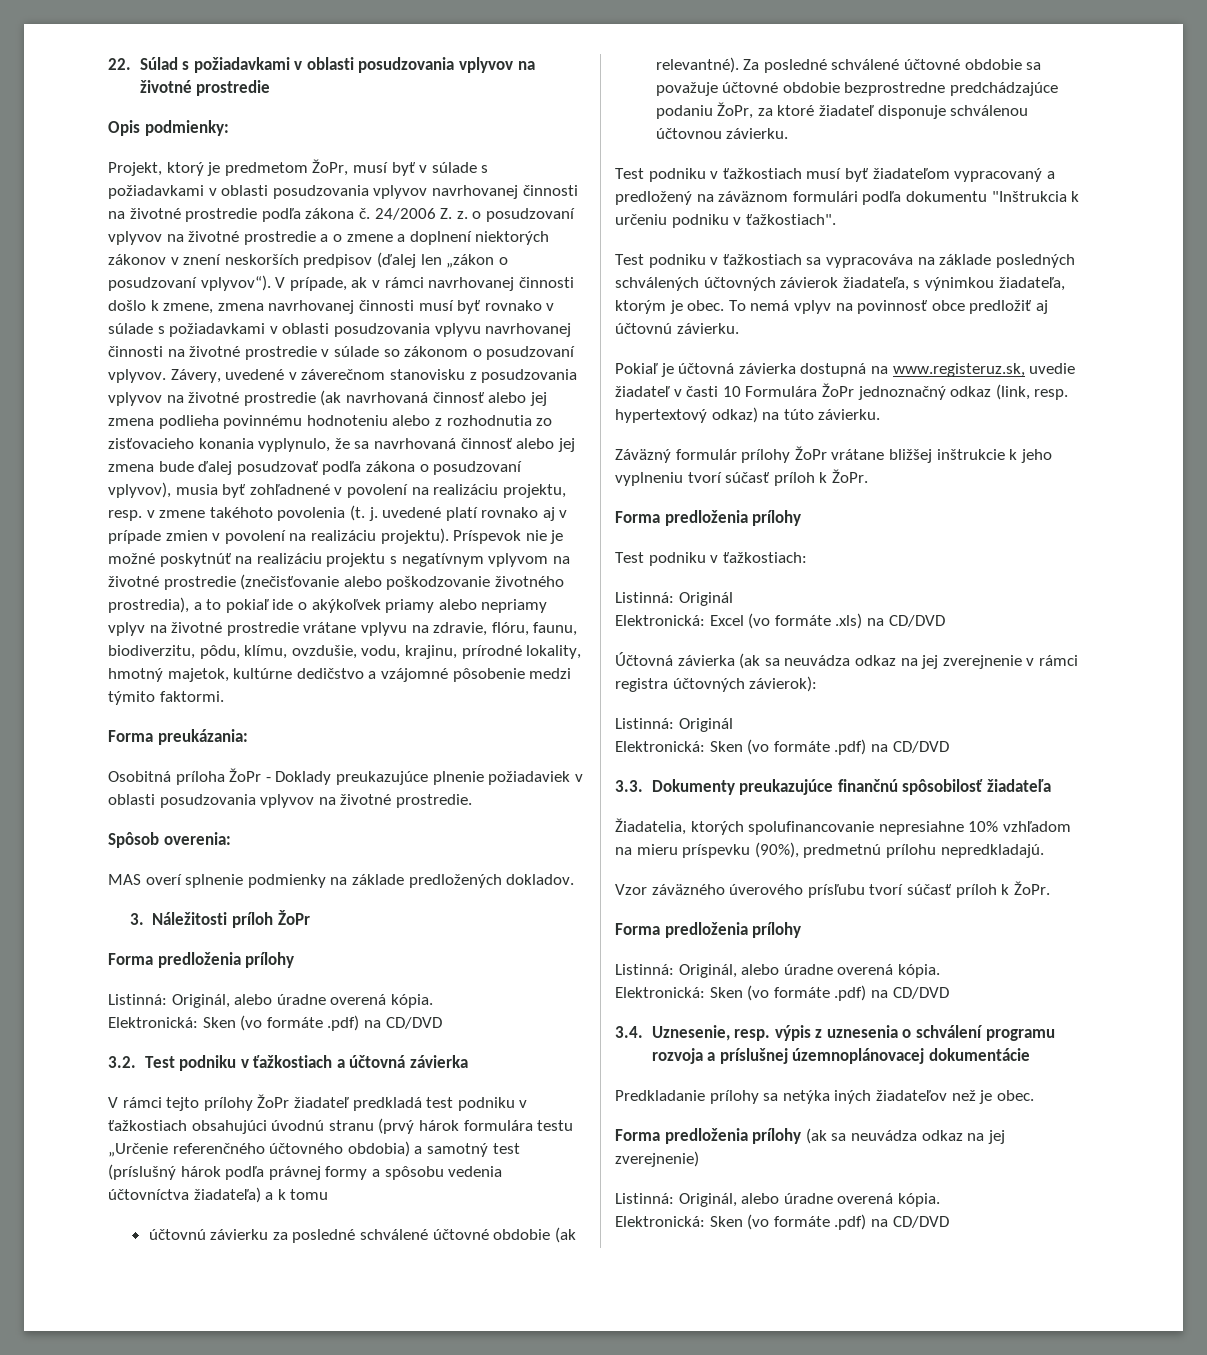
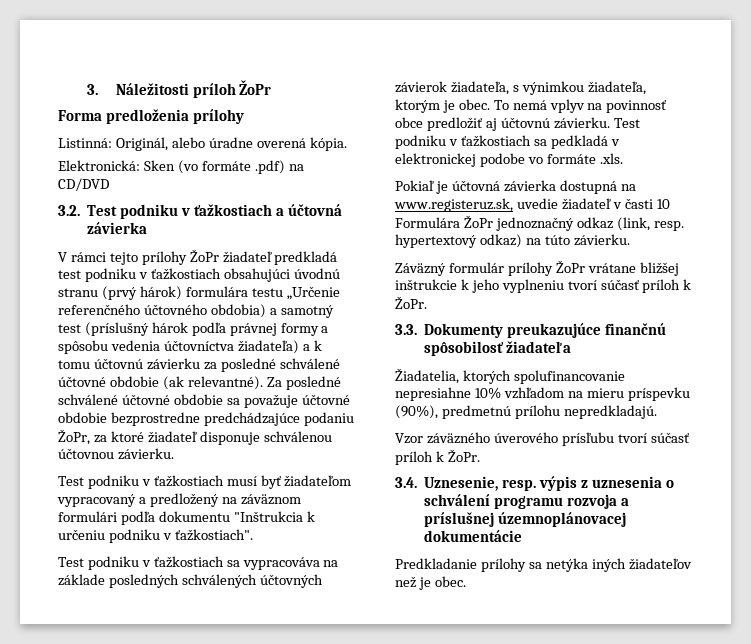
- 22. Súlad s požiadavkami v oblasti posudzovania vplyvov na životné prostredie
- Opis podmienky:
- Projekt, ktorý je predmetom ŽoPr, musí byť v súlade s požiadavkami v oblasti posudzovania vplyvov navrhovanej činnosti na životné prostredie podľa zákona č. 24/2006 Z. z. o posudzovaní vplyvov na životné prostredie a o zmene a doplnení niektorých zákonov v znení neskorších predpisov (ďalej len „zákon o posudzovaní vplyvov“). V prípade, ak v rámci navrhovanej činnosti došlo k zmene, zmena navrhovanej činnosti musí byť rovnako v súlade s požiadavkami v oblasti posudzovania vplyvu navrhovanej činnosti na životné prostredie v súlade so zákonom o posudzovaní vplyvov. Závery, uvedené v záverečnom stanovisku z posudzovania vplyvov na životné prostredie (ak navrhovaná činnosť alebo jej zmena podlieha povinnému hodnoteniu alebo z rozhodnutia zo zisťovacieho konania vyplynulo, že sa navrhovaná činnosť alebo jej zmena bude ďalej posudzovať podľa zákona o posudzovaní vplyvov), musia byť zohľadnené v povolení na realizáciu projektu, resp. v zmene takéhoto povolenia (t. j. uvedené platí rovnako aj v prípade zmien v povolení na realizáciu projektu). Príspevok nie je možné poskytnúť na realizáciu projektu s negatívnym vplyvom na životné prostredie (znečisťovanie alebo poškodzovanie životného prostredia), a to pokiaľ ide o akýkoľvek priamy alebo nepriamy vplyv na životné prostredie vrátane vplyvu na zdravie, flóru, faunu, biodiverzitu, pôdu, klímu, ovzdušie, vodu, krajinu, prírodné lokality, hmotný majetok, kultúrne dedičstvo a vzájomné pôsobenie medzi týmito faktormi.
- Forma preukázania:
- Osobitná príloha ŽoPr - Doklady preukazujúce plnenie požiadaviek v oblasti posudzovania vplyvov na životné prostredie.
- Spôsob overenia:
- MAS overí splnenie podmienky na základe predložených dokladov.
- V rámci tejto prílohy ŽoPr žiadateľ predkladá test podniku v ťažkostiach obsahujúci úvodnú stranu (prvý hárok formulára testu „Určenie referenčného účtovného obdobia) a samotný test (príslušný hárok podľa právnej formy a spôsobu vedenia účtovníctva žiadateľa) a k tomu
- účtovnú závierku za posledné schválené účtovné obdobie (ak relevantné).
+ V rámci tejto prílohy ŽoPr žiadateľ predkladá test podniku v ťažkostiach obsahujúci úvodnú stranu (prvý hárok) formulára testu „Určenie referenčného účtovného obdobia) a samotný test (príslušný hárok podľa právnej formy a spôsobu vedenia účtovníctva žiadateľa) a k tomu účtovnú závierku za posledné schválené účtovné obdobie (ak relevantné).
+ Test podniku v ťažkostiach sa pedkladá v elektronickej podobe vo formáte .xls.
  Záväzný formulár prílohy ŽoPr vrátane bližšej inštrukcie k jeho vyplneniu tvorí súčasť príloh k ŽoPr.
- Forma predloženia prílohy
- Test podniku v ťažkostiach:
- Listinná: Originál
- Elektronická: Excel (vo formáte .xls) na CD/DVD
- Účtovná závierka (ak sa neuvádza odkaz na jej zverejnenie v rámci registra účtovných závierok):
- Listinná: Originál
- Elektronická: Sken (vo formáte .pdf) na CD/DVD
  Vzor záväzného úverového prísľubu tvorí súčasť príloh k ŽoPr.
- Forma predloženia prílohy
- Listinná: Originál, alebo úradne overená kópia.
- Elektronická: Sken (vo formáte .pdf) na CD/DVD
- Forma predloženia prílohy (ak sa neuvádza odkaz na jej zverejnenie)
- Listinná: Originál, alebo úradne overená kópia.
- Elektronická: Sken (vo formáte .pdf) na CD/DVD

